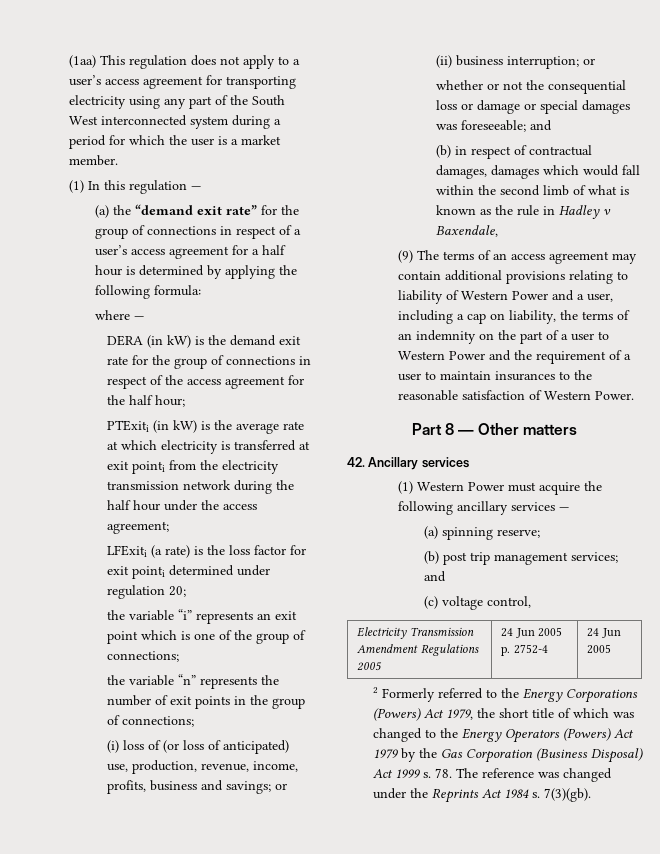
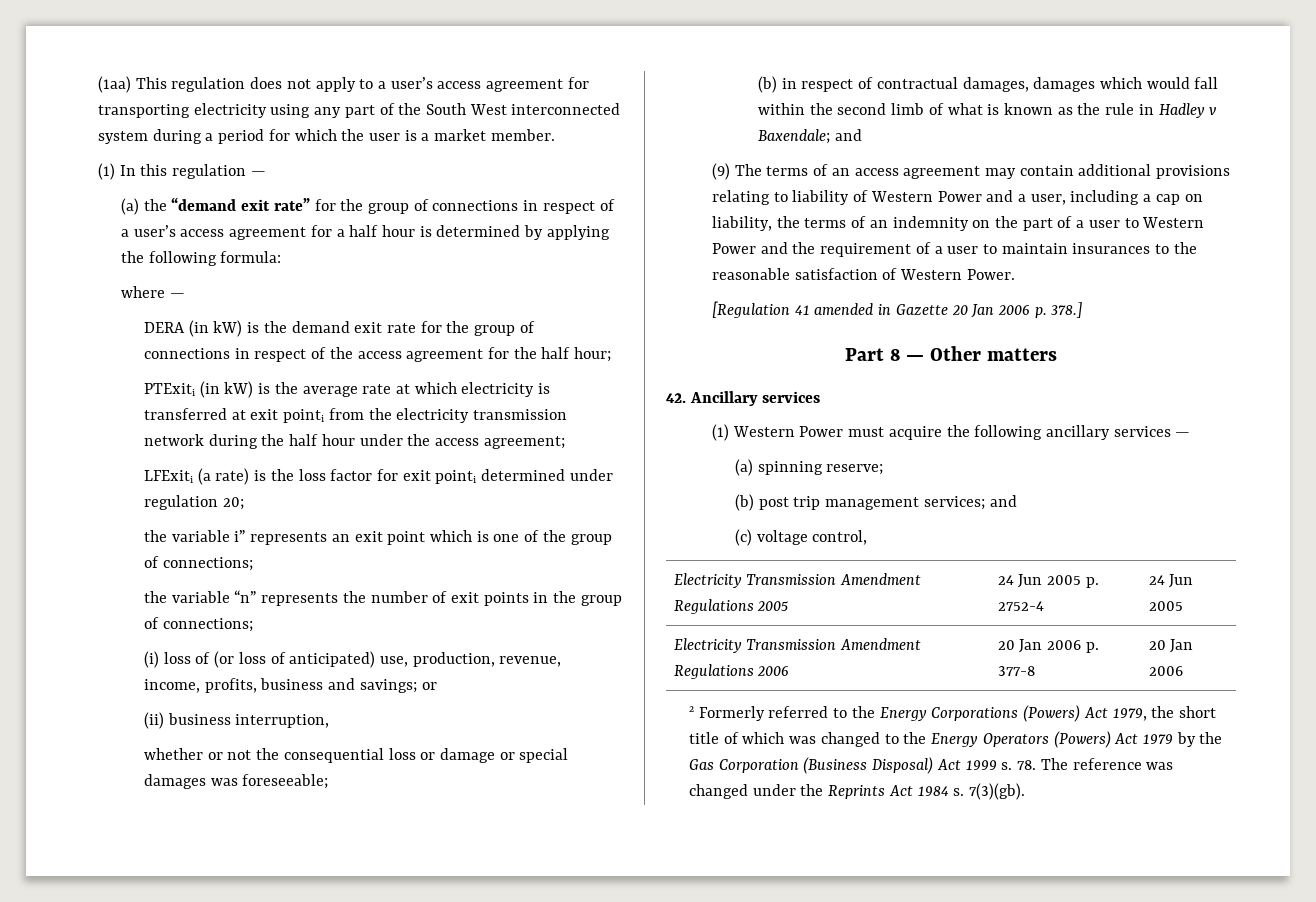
- the variable “i” represents an exit point which is one of the group of connections;
+ the variable i” represents an exit point which is one of the group of connections;
- (ii) business interruption; or
+ (ii) business interruption,
- whether or not the consequential loss or damage or special damages was foreseeable; and
+ whether or not the consequential loss or damage or special damages was foreseeable;
- (b) in respect of contractual damages, damages which would fall within the second limb of what is known as the rule in Hadley v Baxendale,
+ (b) in respect of contractual damages, damages which would fall within the second limb of what is known as the rule in Hadley v Baxendale; and
+ [Regulation 41 amended in Gazette 20 Jan 2006 p. 378.]
+ Electricity Transmission Amendment Regulations 2006 | 20 Jan 2006 p. 377-8 | 20 Jan 2006

